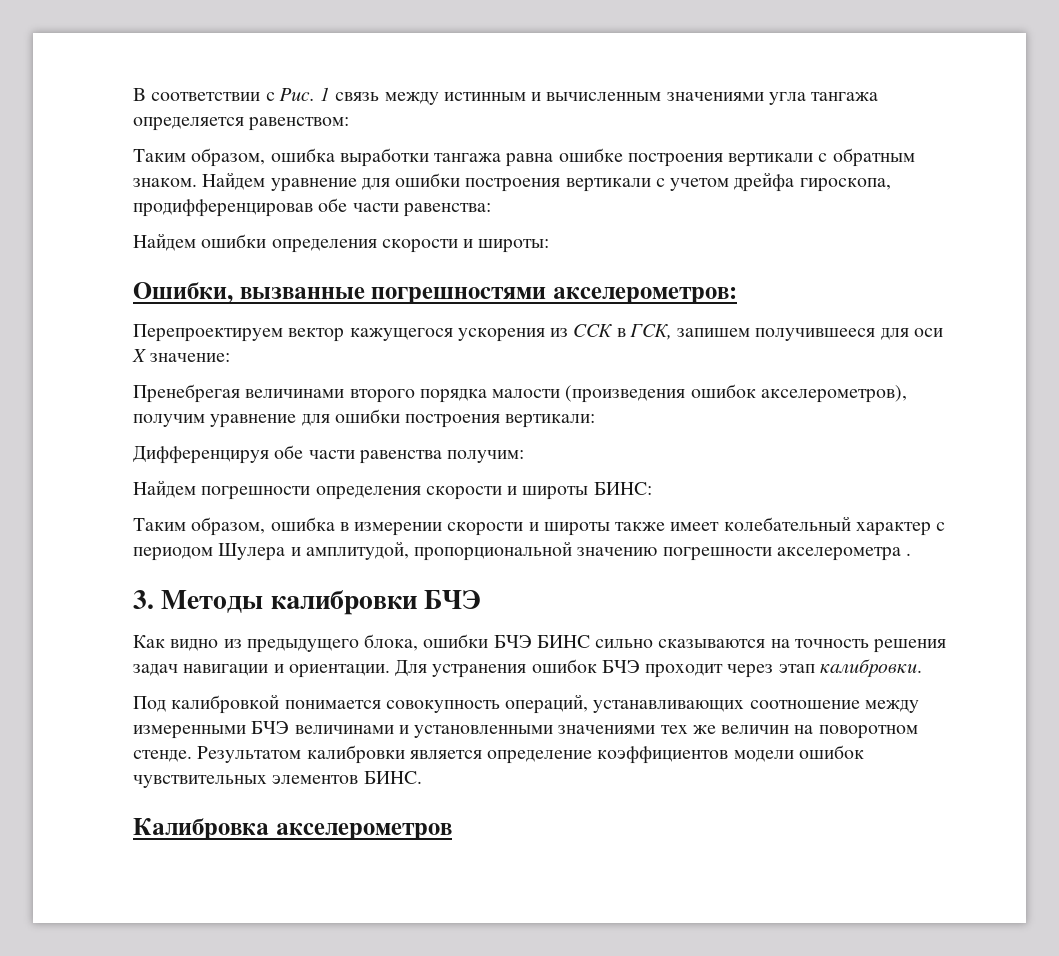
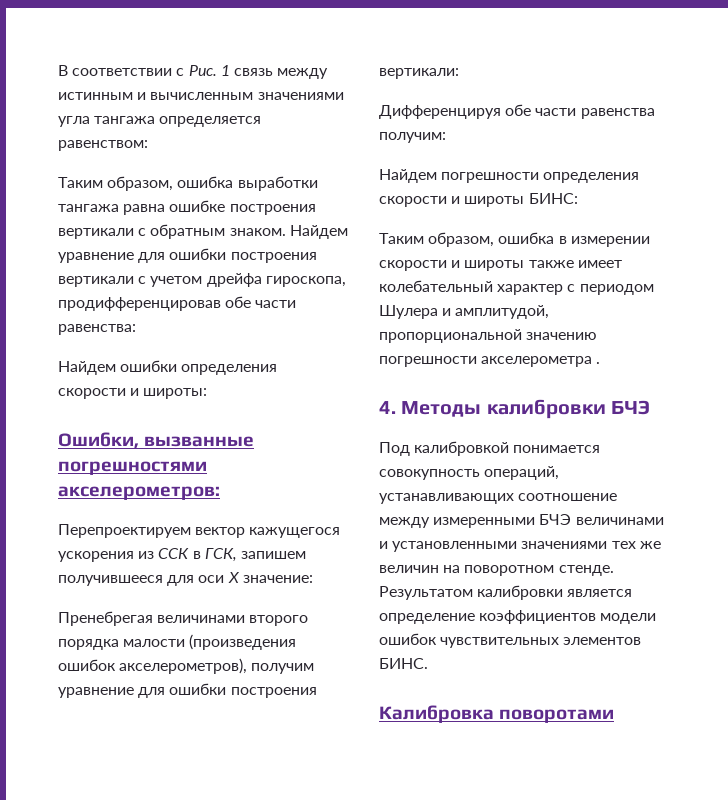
- 3. Методы калибровки БЧЭ
+ 4. Методы калибровки БЧЭ
- Как видно из предыдущего блока, ошибки БЧЭ БИНС сильно сказываются на точность решения задач навигации и ориентации. Для устранения ошибок БЧЭ проходит через этап калибровки.
- Калибровка акселерометров
+ Калибровка поворотами

